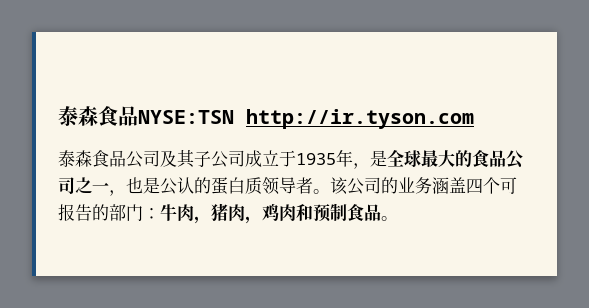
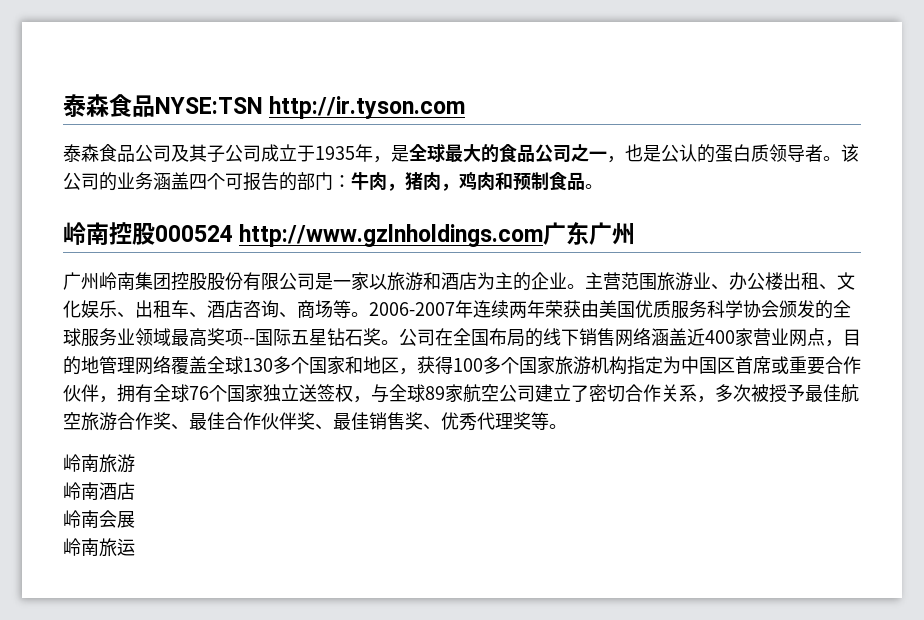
+ 岭南控股000524 http://www.gzlnholdings.com广东广州
+ 广州岭南集团控股股份有限公司是一家以旅游和酒店为主的企业。主营范围旅游业、办公楼出租、文化娱乐、出租车、酒店咨询、商场等。2006-2007年连续两年荣获由美国优质服务科学协会颁发的全球服务业领域最高奖项--国际五星钻石奖。公司在全国布局的线下销售网络涵盖近400家营业网点，目的地管理网络覆盖全球130多个国家和地区，获得100多个国家旅游机构指定为中国区首席或重要合作伙伴，拥有全球76个国家独立送签权，与全球89家航空公司建立了密切合作关系，多次被授予最佳航空旅游合作奖、最佳合作伙伴奖、最佳销售奖、优秀代理奖等。
+ 岭南旅游
+ 岭南酒店
+ 岭南会展
+ 岭南旅运

